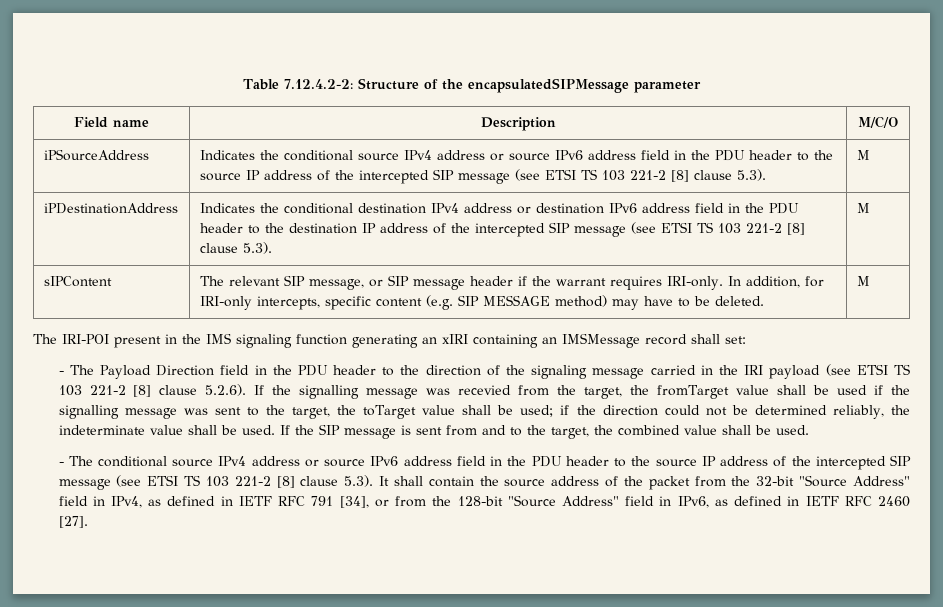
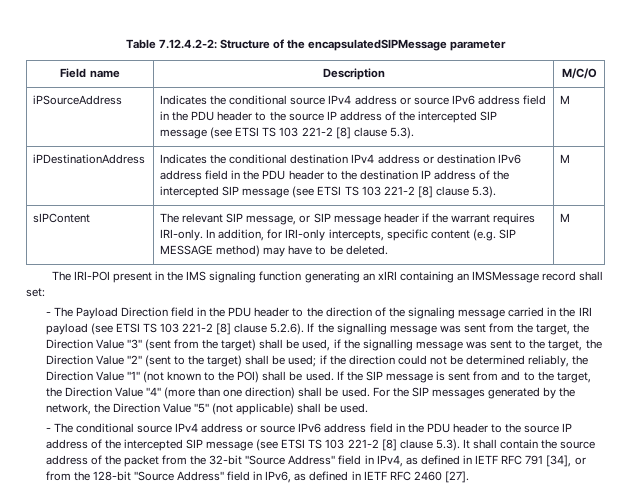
- - The Payload Direction field in the PDU header to the direction of the signaling message carried in the IRI payload (see ETSI TS 103 221-2 [8] clause 5.2.6). If the signalling message was recevied from the target, the fromTarget value shall be used if the signalling message was sent to the target, the toTarget value shall be used;
+ - The Payload Direction field in the PDU header to the direction of the signaling message carried in the IRI payload (see ETSI TS 103 221-2 [8] clause 5.2.6). If the signalling message was sent from the target, the Direction Value "3" (sent from the target) shall be used, if the signalling message was sent to the target, the Direction Value "2" (sent to the target) shall be used;
- if the direction could not be determined reliably, the indeterminate value shall be used.
+ if the direction could not be determined reliably, the Direction Value "1" (not known to the POI) shall be used.
- If the SIP message is sent from and to the target, the combined value shall be used.
+ If the SIP message is sent from and to the target, the Direction Value "4" (more than one direction) shall be used. For the SIP messages generated by the network, the Direction Value "5" (not applicable) shall be used.

